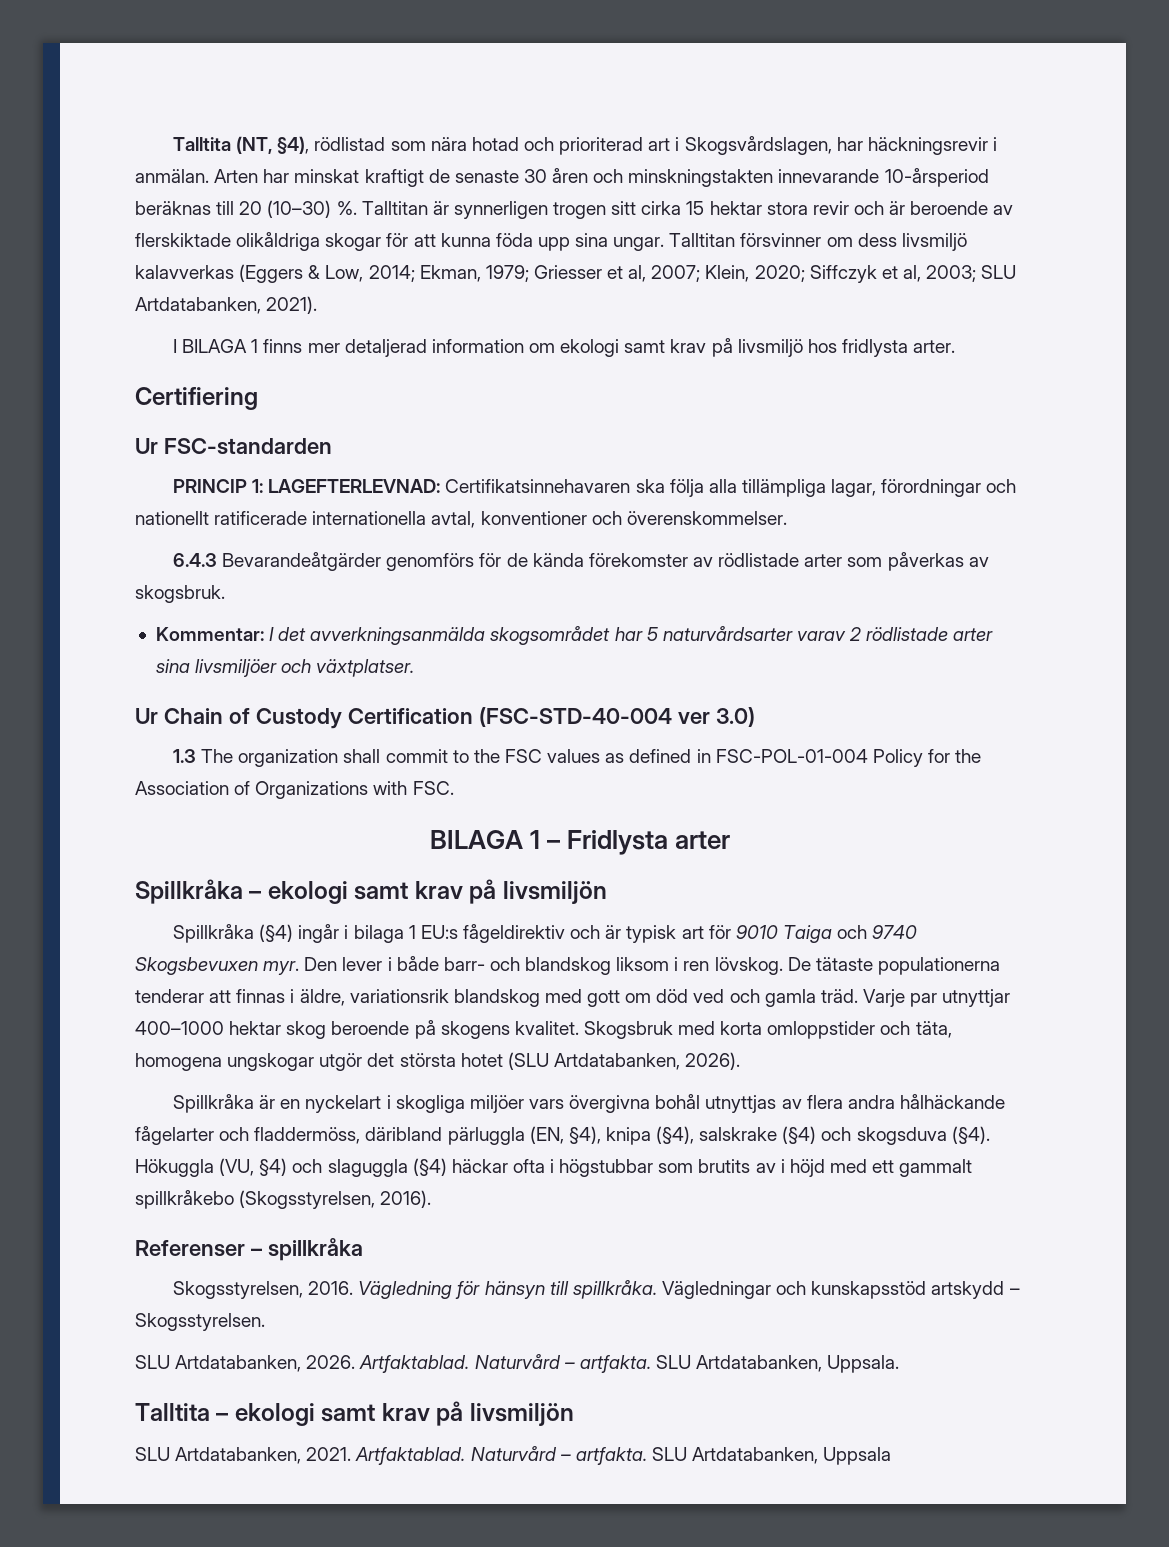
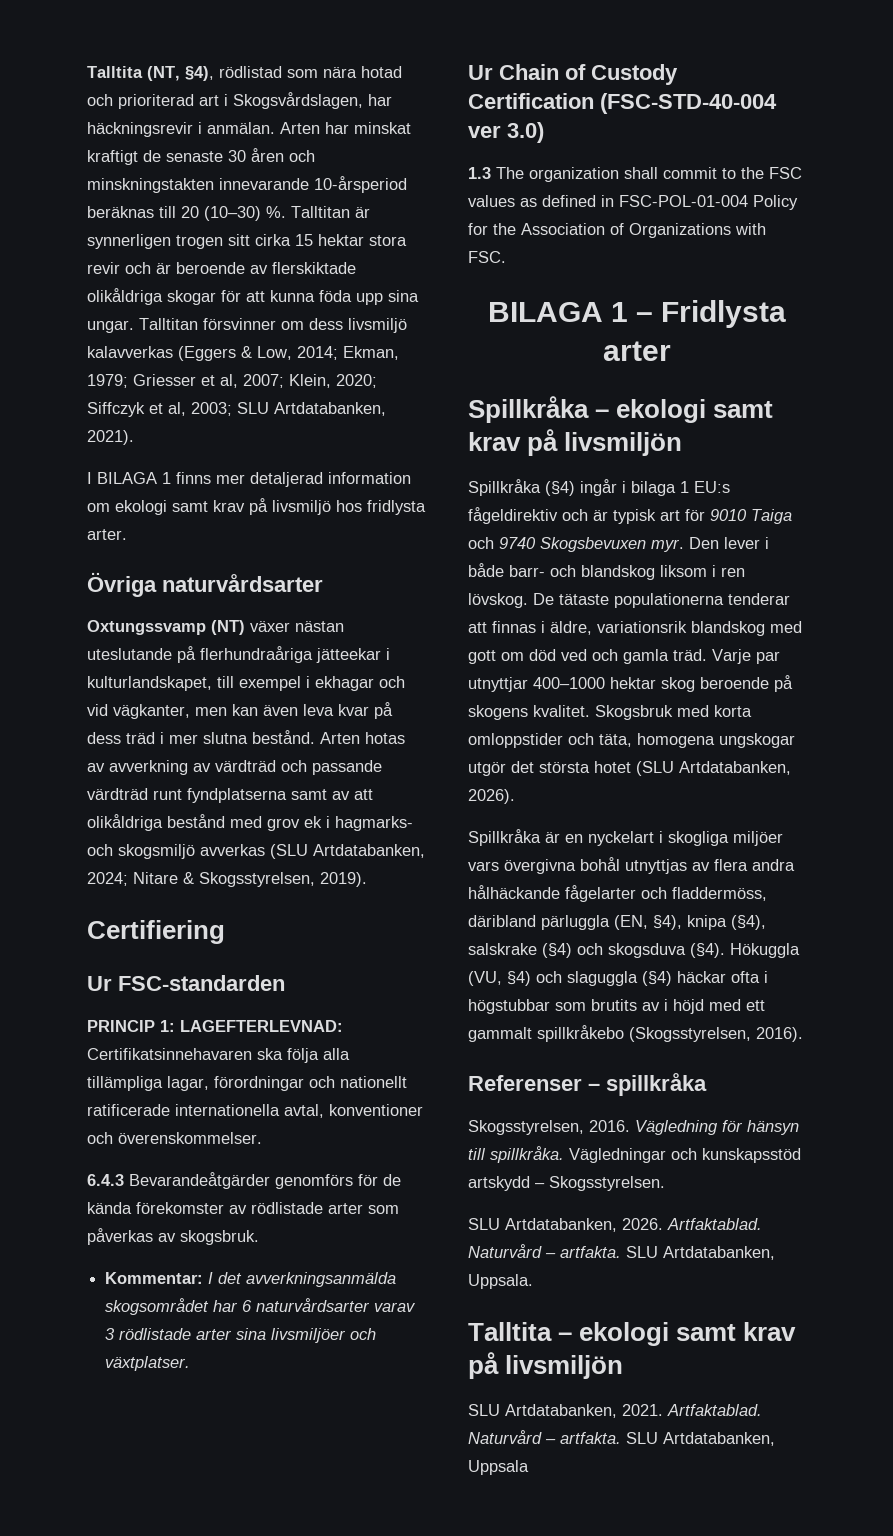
+ Övriga naturvårdsarter
+ Oxtungssvamp (NT) växer nästan uteslutande på flerhundraåriga jätteekar i kulturlandskapet, till exempel i ekhagar och vid vägkanter, men kan även leva kvar på dess träd i mer slutna bestånd. Arten hotas av avverkning av värdträd och passande värdträd runt fyndplatserna samt av att olikåldriga bestånd med grov ek i hagmarks- och skogsmiljö avverkas (SLU Artdatabanken, 2024; Nitare & Skogsstyrelsen, 2019).
- Kommentar: I det avverkningsanmälda skogsområdet har 5 naturvårdsarter varav 2 rödlistade arter sina livsmiljöer och växtplatser.
+ Kommentar: I det avverkningsanmälda skogsområdet har 6 naturvårdsarter varav 3 rödlistade arter sina livsmiljöer och växtplatser.

